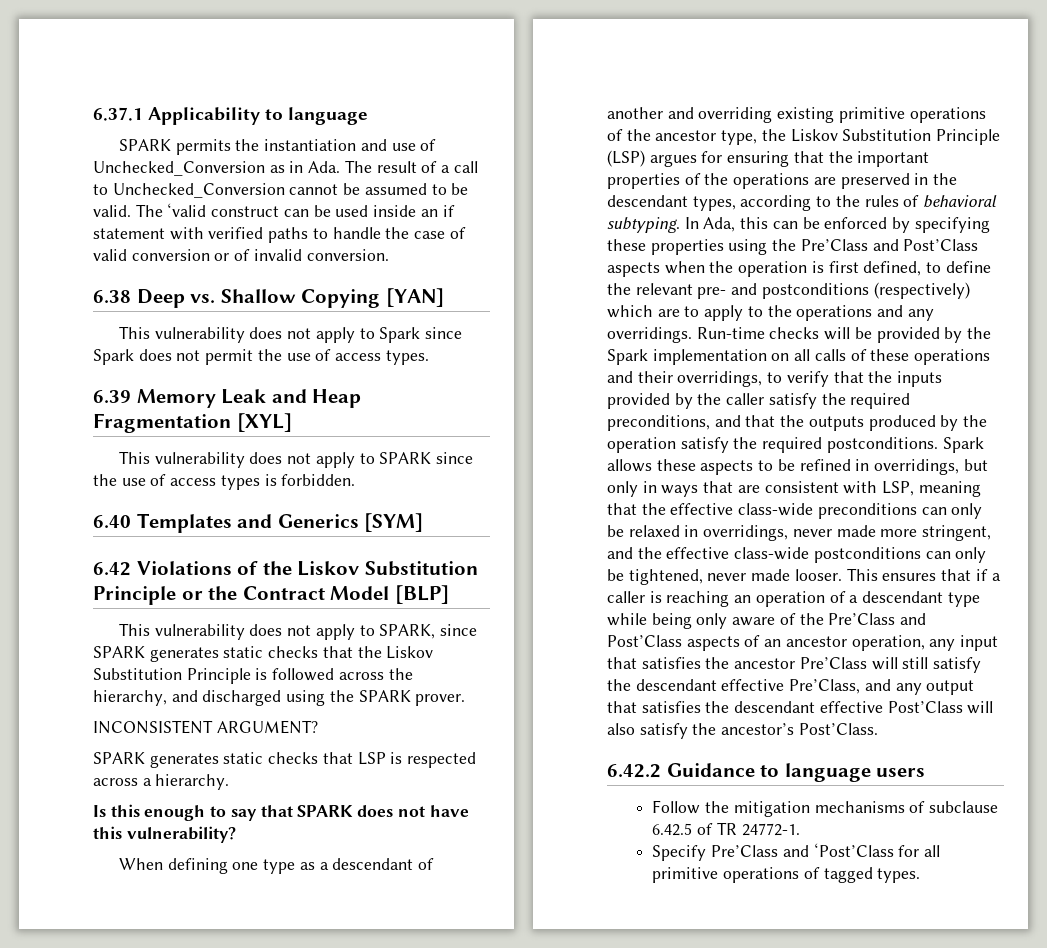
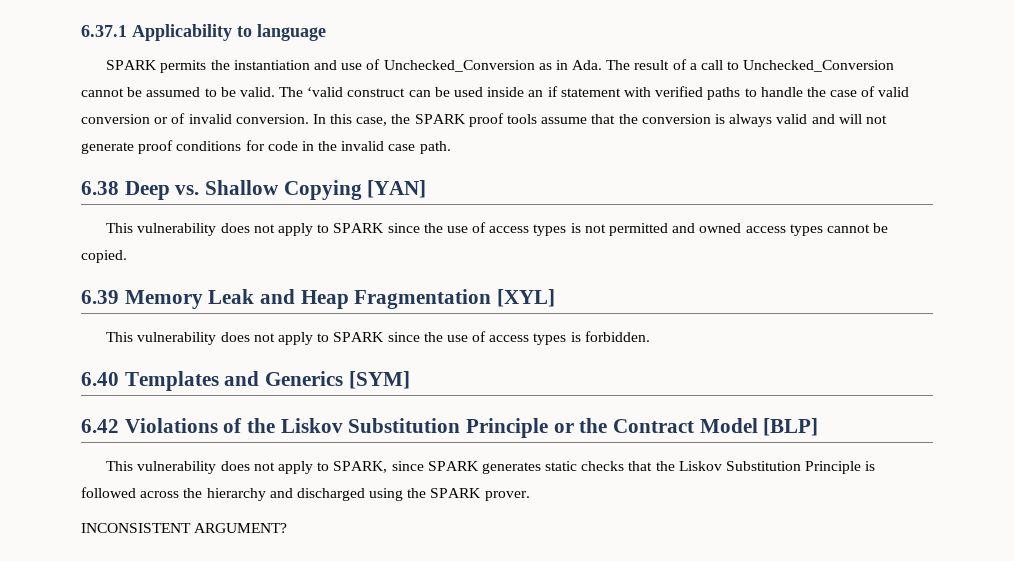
+ In this case, the SPARK proof tools assume that the conversion is always valid and will not generate proof conditions for code in the invalid case path.
- This vulnerability does not apply to Spark since Spark does not permit the use of access types.
+ This vulnerability does not apply to SPARK since the use of access types is not permitted and owned access types cannot be copied.
- This vulnerability does not apply to SPARK, since SPARK generates static checks that the Liskov Substitution Principle is followed across the hierarchy, and discharged using the SPARK prover.
+ This vulnerability does not apply to SPARK, since SPARK generates static checks that the Liskov Substitution Principle is followed across the hierarchy and discharged using the SPARK prover.
- SPARK generates static checks that LSP is respected across a hierarchy.
- Is this enough to say that SPARK does not have this vulnerability?
- When defining one type as a descendant of another and overriding existing primitive operations of the ancestor type, the Liskov Substitution Principle (LSP) argues for ensuring that the important properties of the operations are preserved in the descendant types, according to the rules of behavioral subtyping. In Ada, this can be enforced by specifying these properties using the Pre’Class and Post’Class aspects when the operation is first defined, to define the relevant pre- and postconditions (respectively) which are to apply to the operations and any overridings. Run-time checks will be provided by the Spark implementation on all calls of these operations and their overridings, to verify that the inputs provided by the caller satisfy the required preconditions, and that the outputs produced by the operation satisfy the required postconditions. Spark allows these aspects to be refined in overridings, but only in ways that are consistent with LSP, meaning that the effective class-wide preconditions can only be relaxed in overridings, never made more stringent, and the effective class-wide postconditions can only be tightened, never made looser. This ensures that if a caller is reaching an operation of a descendant type while being only aware of the Pre’Class and Post’Class aspects of an ancestor operation, any input that satisfies the ancestor Pre’Class will still satisfy the descendant effective Pre’Class, and any output that satisfies the descendant effective Post’Class will also satisfy the ancestor’s Post’Class.
- 6.42.2 Guidance to language users
- Follow the mitigation mechanisms of subclause 6.42.5 of TR 24772-1.
- Specify Pre’Class and ‘Post’Class for all primitive operations of tagged types.

